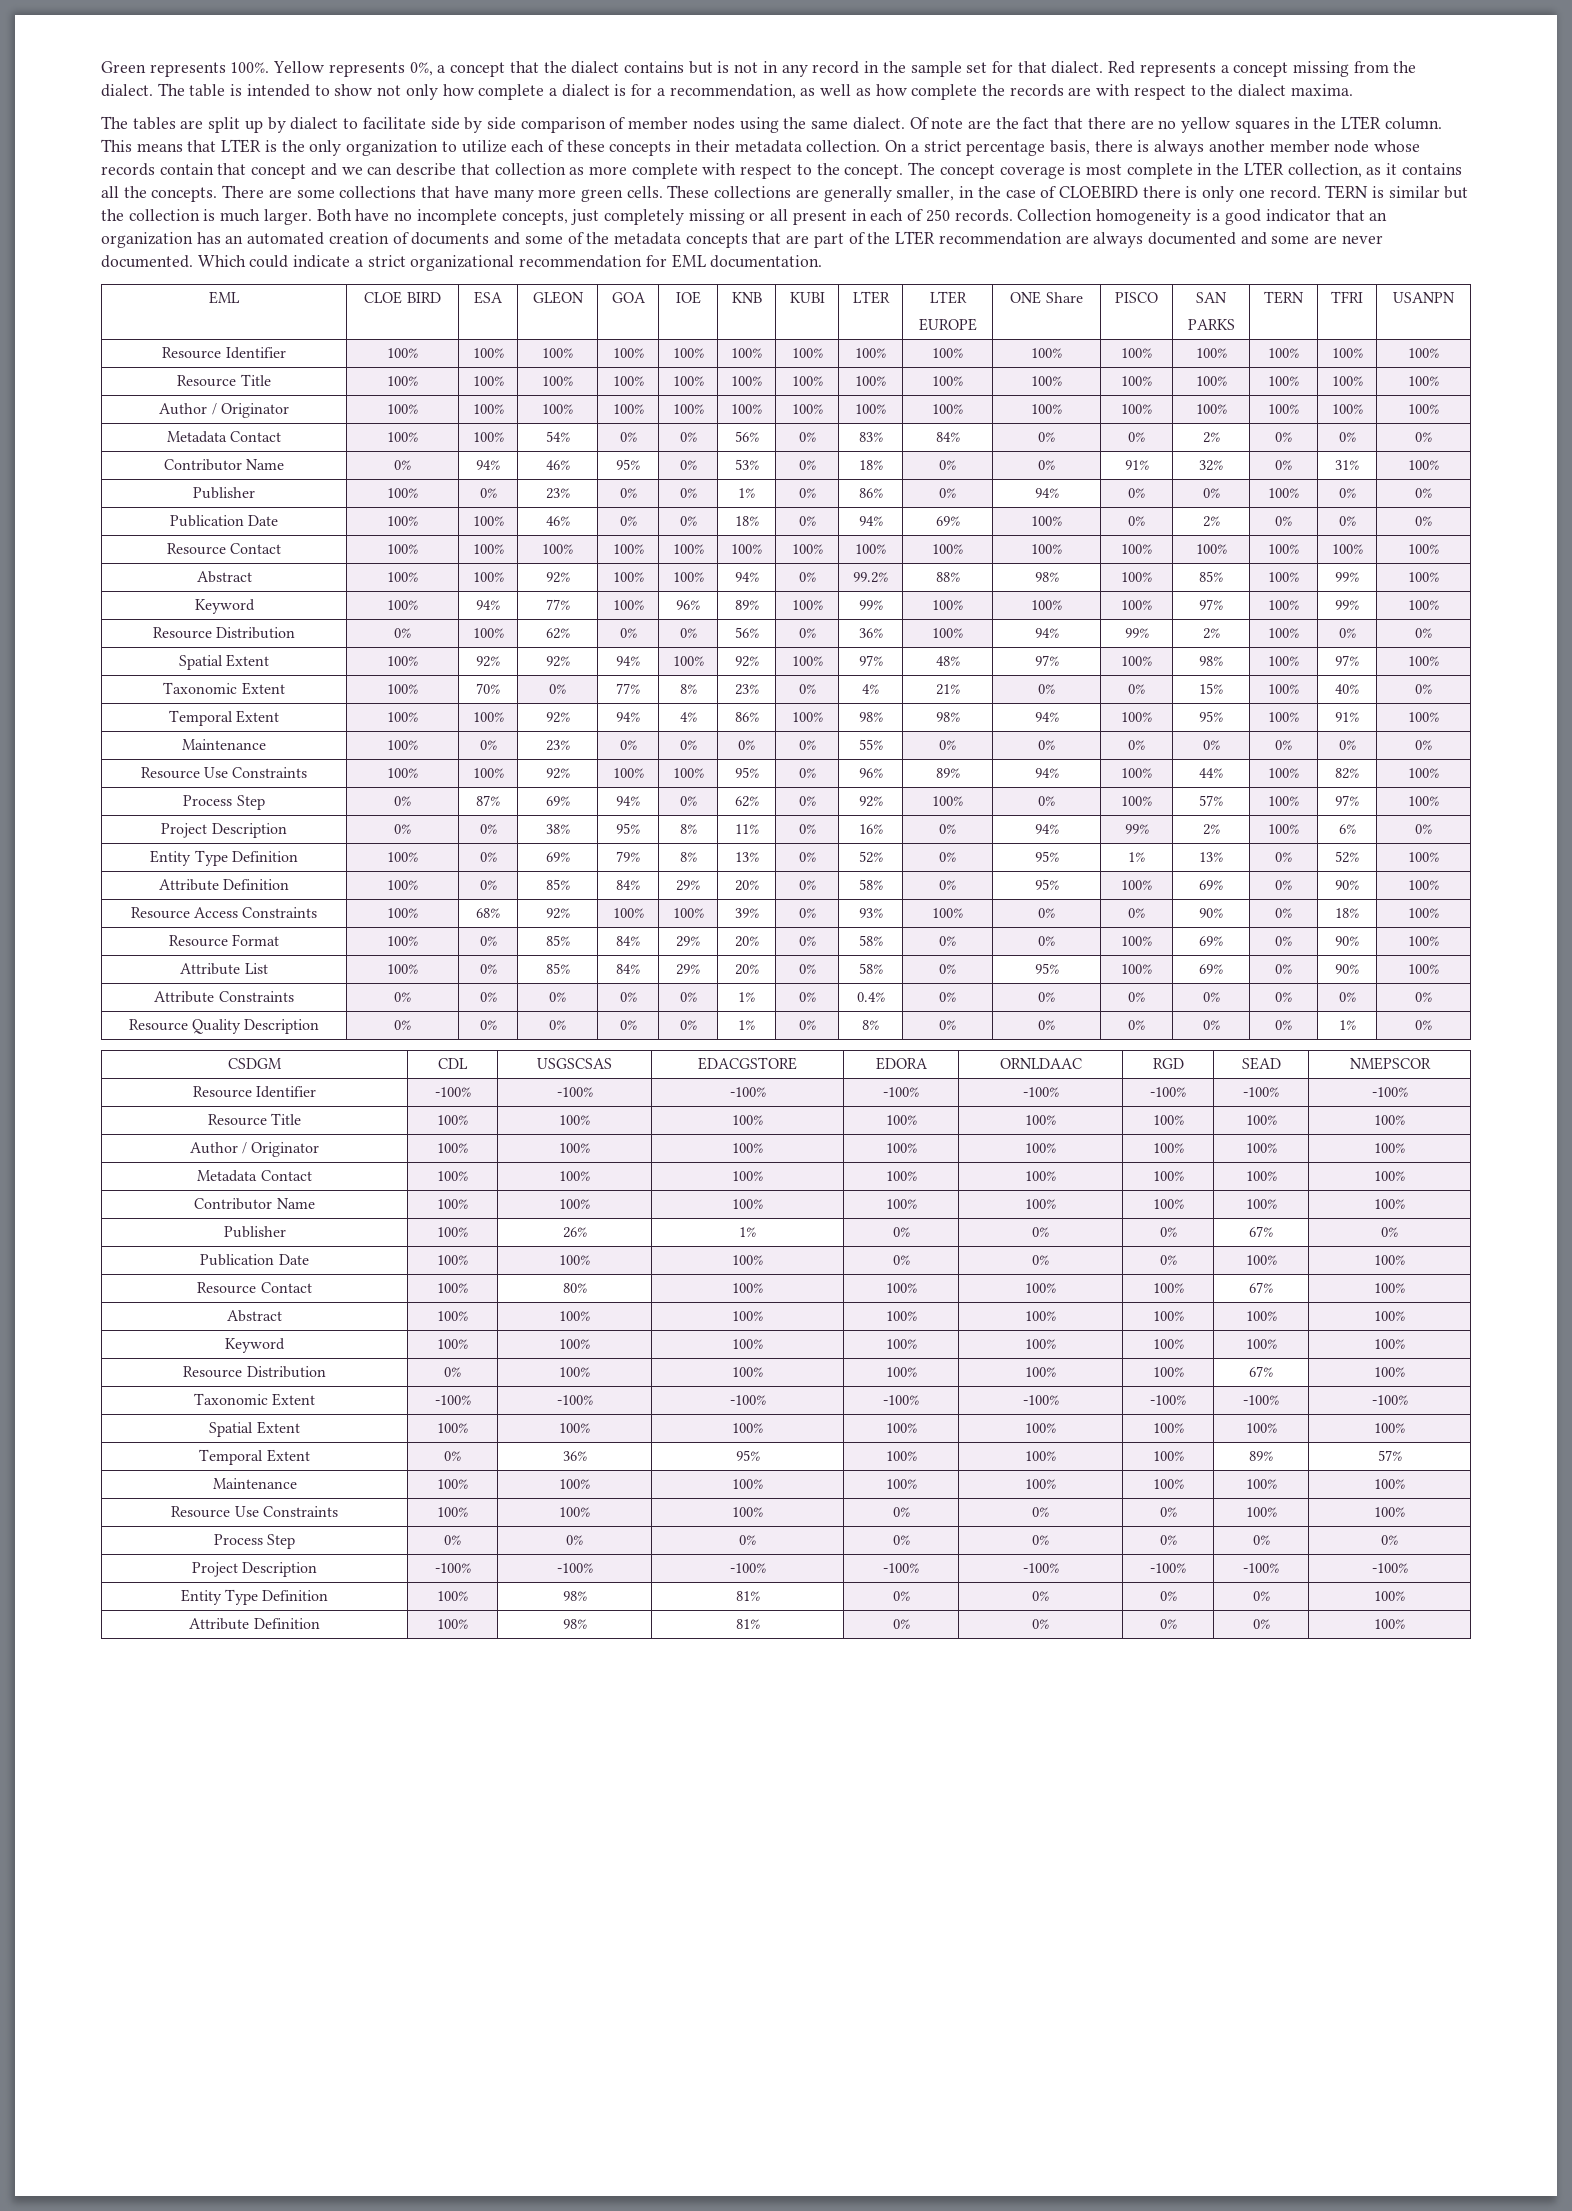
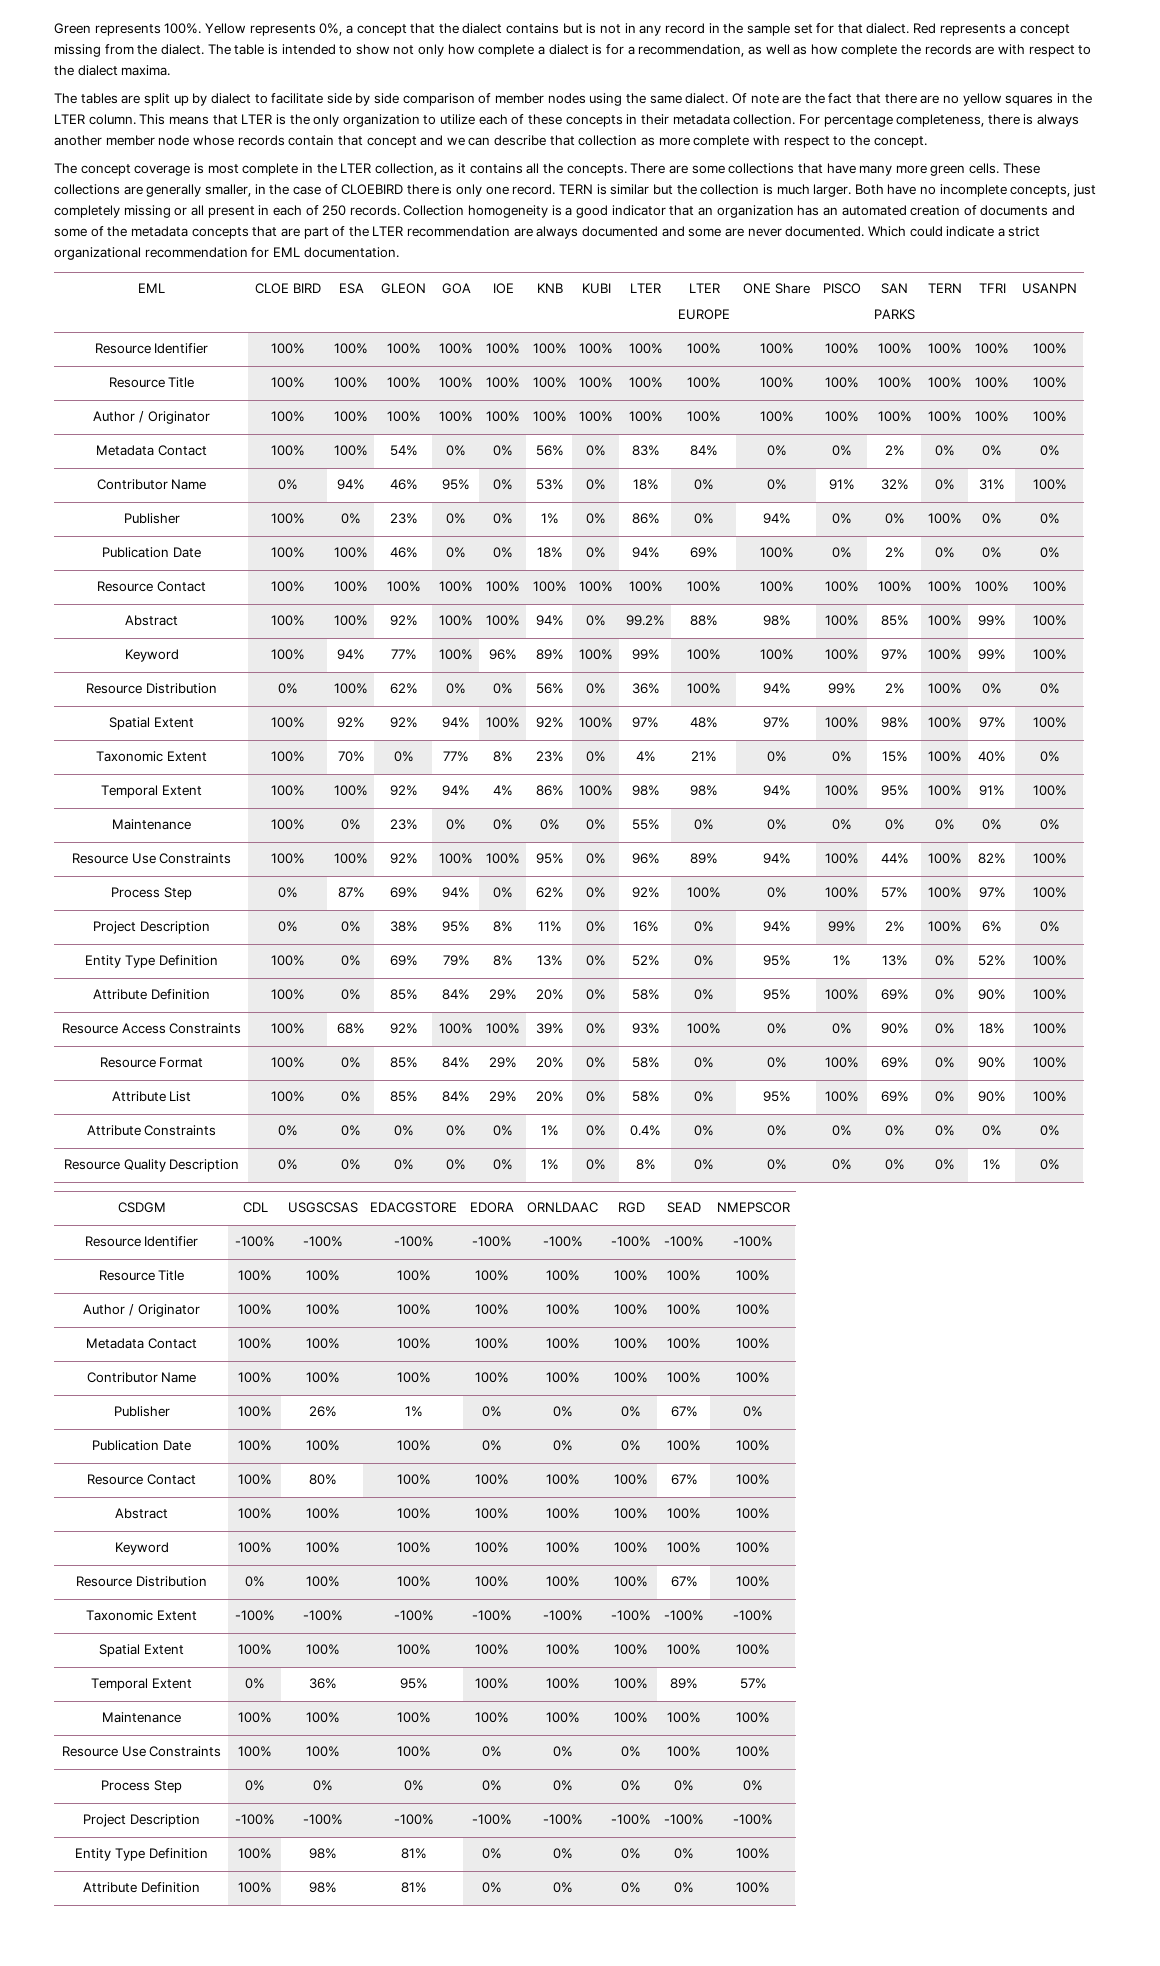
- On a strict percentage basis, there is always another member node whose records contain that concept and we can describe that collection as more complete with respect to the concept. The concept coverage is most complete in the LTER collection, as it contains all the concepts.
+ For percentage completeness, there is always another member node whose records contain that concept and we can describe that collection as more complete with respect to the concept.
+ The concept coverage is most complete in the LTER collection, as it contains all the concepts.

